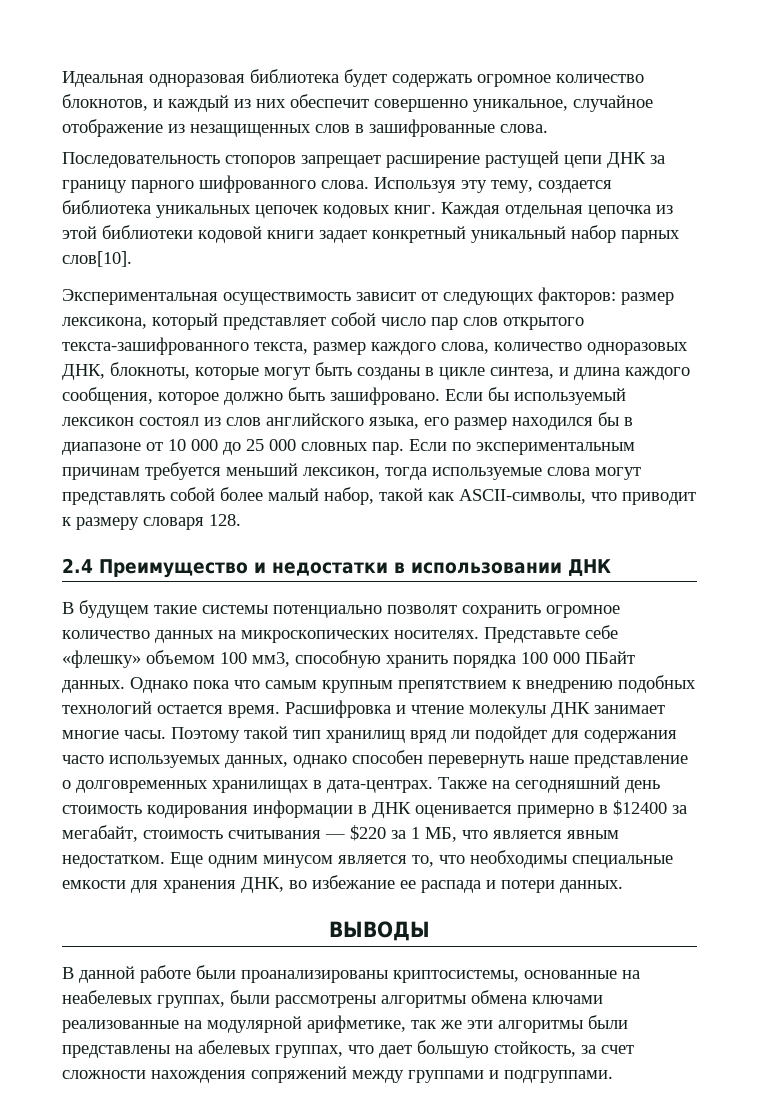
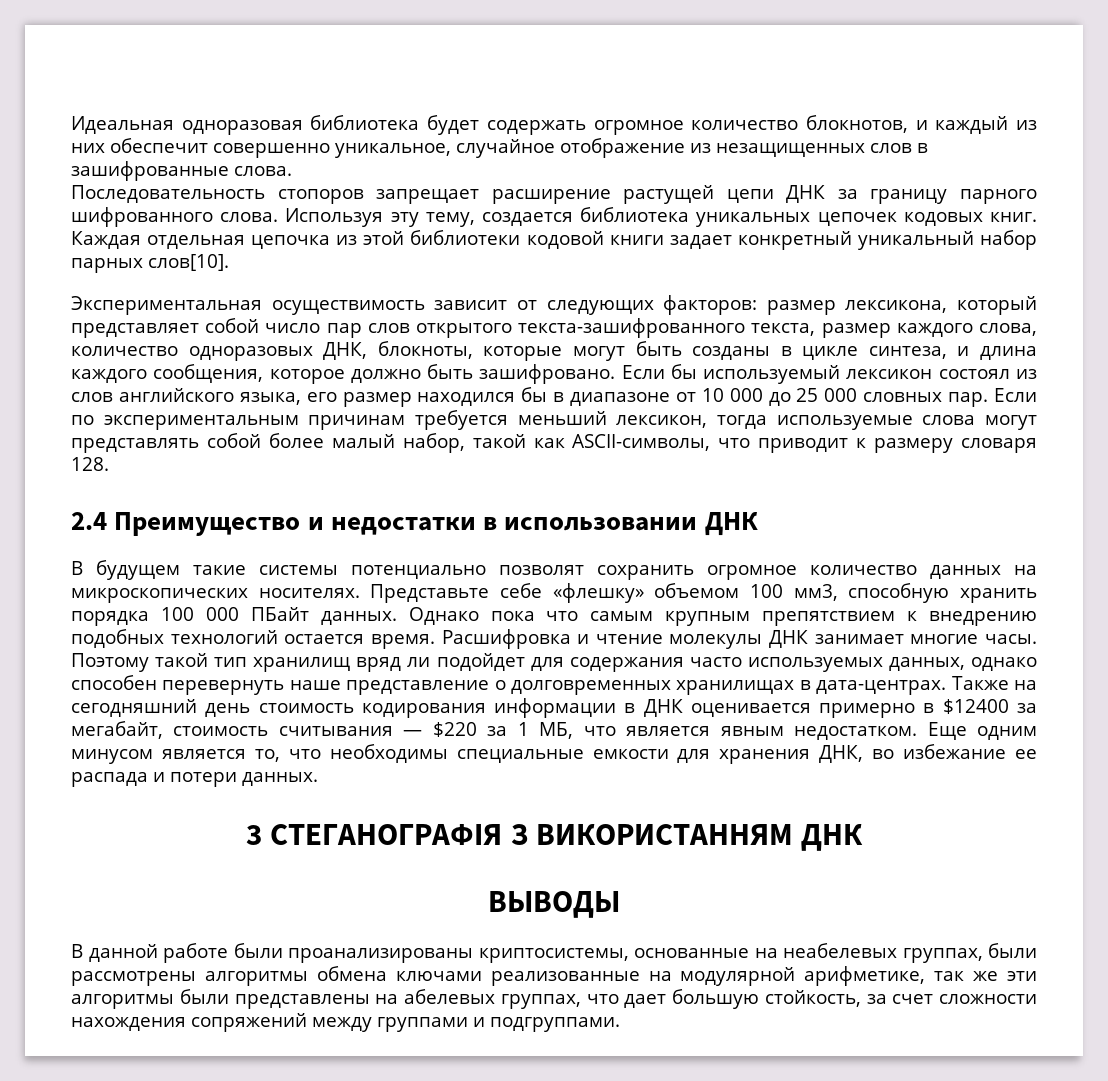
+ 3 СТЕГАНОГРАФІЯ З ВИКОРИСТАННЯМ ДНК

